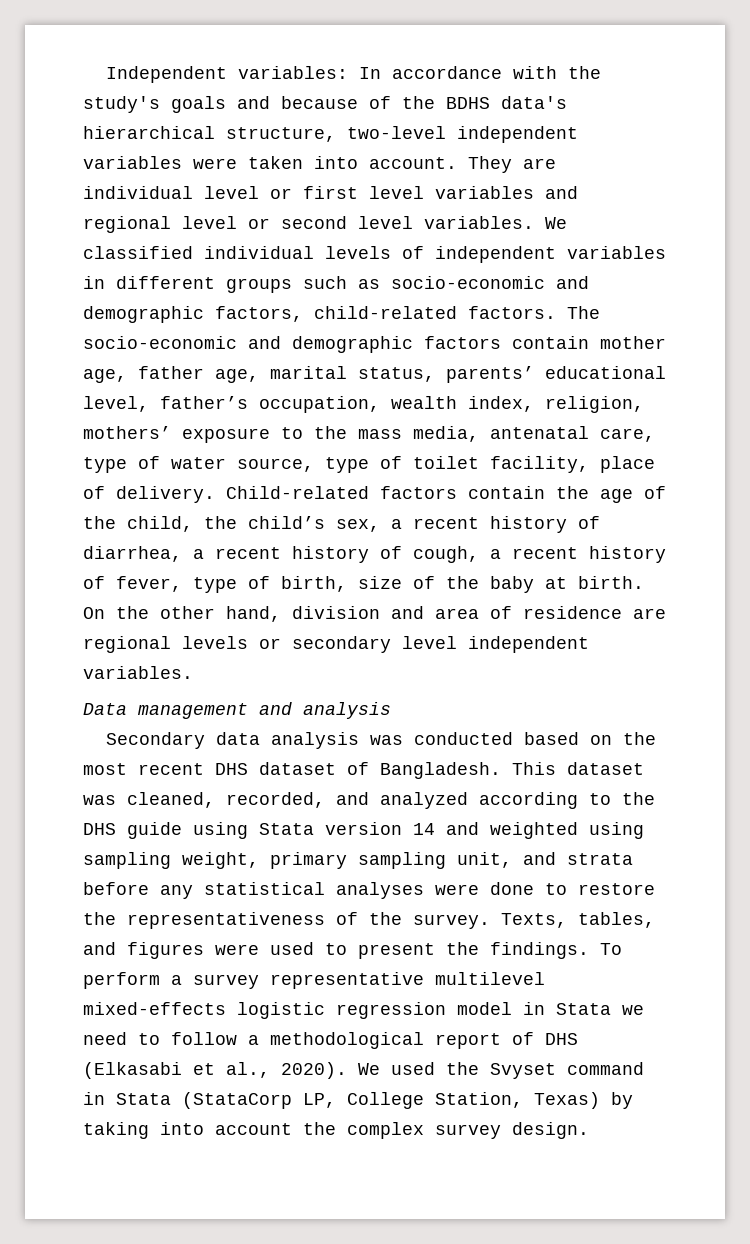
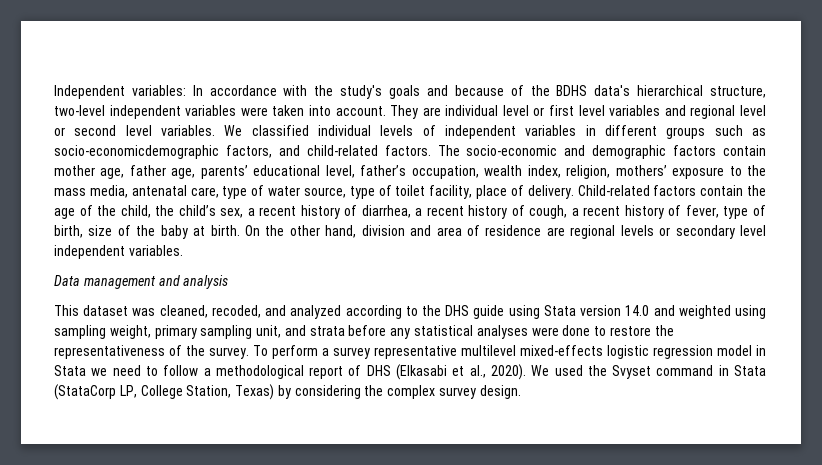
- We classified individual levels of independent variables in different groups such as socio-economic and demographic factors, child-related factors.
+ We classified individual levels of independent variables in different groups such as socio-economicdemographic factors, and child-related factors.
- The socio-economic and demographic factors contain mother age, father age, marital status, parents’ educational level, father’s occupation, wealth index, religion, mothers’ exposure to the mass media, antenatal care, type of water source, type of toilet facility, place of delivery.
+ The socio-economic and demographic factors contain mother age, father age, parents’ educational level, father’s occupation, wealth index, religion, mothers’ exposure to the mass media, antenatal care, type of water source, type of toilet facility, place of delivery.
- Secondary data analysis was conducted based on the most recent DHS dataset of Bangladesh. This dataset was cleaned, recorded, and analyzed according to the DHS guide using Stata version 14 and weighted using sampling weight, primary sampling unit, and strata before any statistical analyses were done to restore the representativeness of the survey.
+ This dataset was cleaned, recoded, and analyzed according to the DHS guide using Stata version 14.0 and weighted using sampling weight, primary sampling unit, and strata before any statistical analyses were done to restore the representativeness of the survey.
- Texts, tables, and figures were used to present the findings.
- We used the Svyset command in Stata (StataCorp LP, College Station, Texas) by taking into account the complex survey design.
+ We used the Svyset command in Stata (StataCorp LP, College Station, Texas) by considering the complex survey design.

